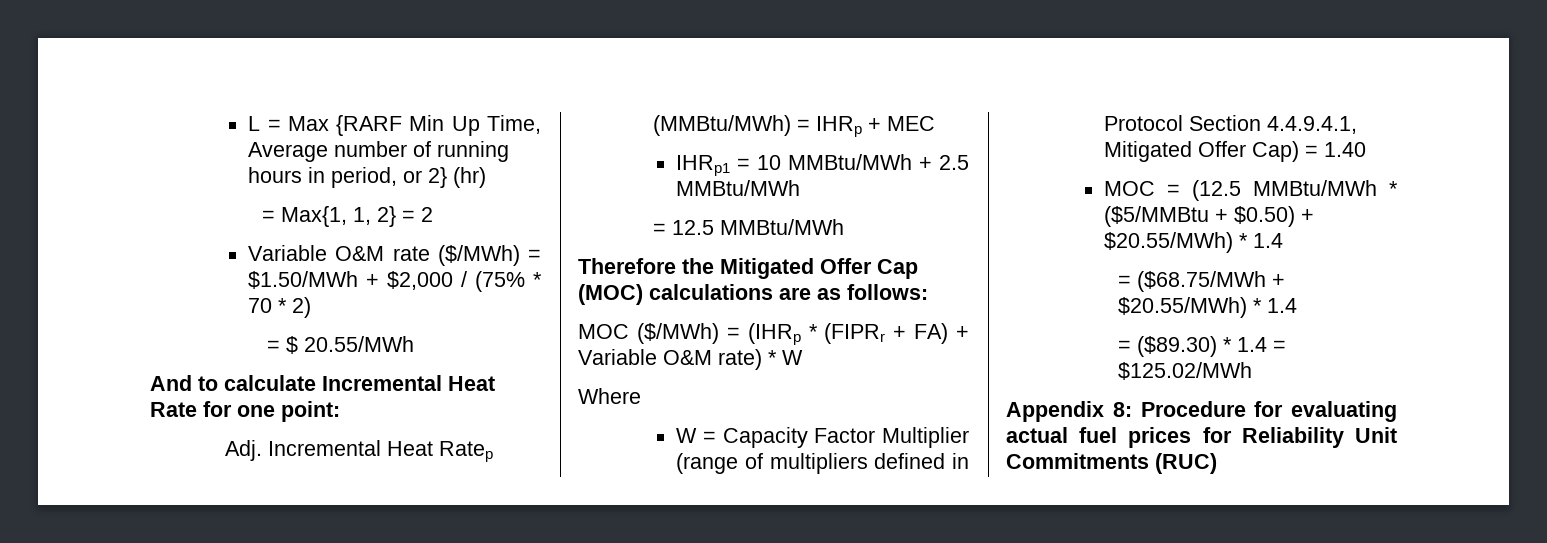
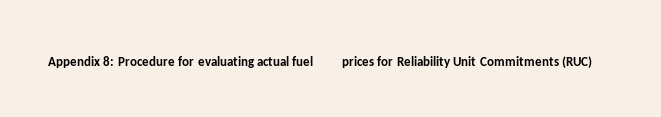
- L = Max {RARF Min Up Time, Average number of running hours in period, or 2} (hr)
- = Max{1, 1, 2} = 2
- Variable O&M rate ($/MWh) = $1.50/MWh + $2,000 / (75% * 70 * 2)
- = $ 20.55/MWh
- And to calculate Incremental Heat Rate for one point:
- Adj. Incremental Heat Ratep (MMBtu/MWh) = IHRp + MEC
- IHRp1 = 10 MMBtu/MWh + 2.5 MMBtu/MWh
- = 12.5 MMBtu/MWh
- Therefore the Mitigated Offer Cap (MOC) calculations are as follows:
- MOC ($/MWh) = (IHRp * (FIPRr + FA) + Variable O&M rate) * W
- Where
- W = Capacity Factor Multiplier (range of multipliers defined in Protocol Section 4.4.9.4.1, Mitigated Offer Cap) = 1.40
- MOC = (12.5 MMBtu/MWh * ($5/MMBtu + $0.50) + $20.55/MWh) * 1.4
- = ($68.75/MWh + $20.55/MWh) * 1.4
- = ($89.30) * 1.4 = $125.02/MWh

